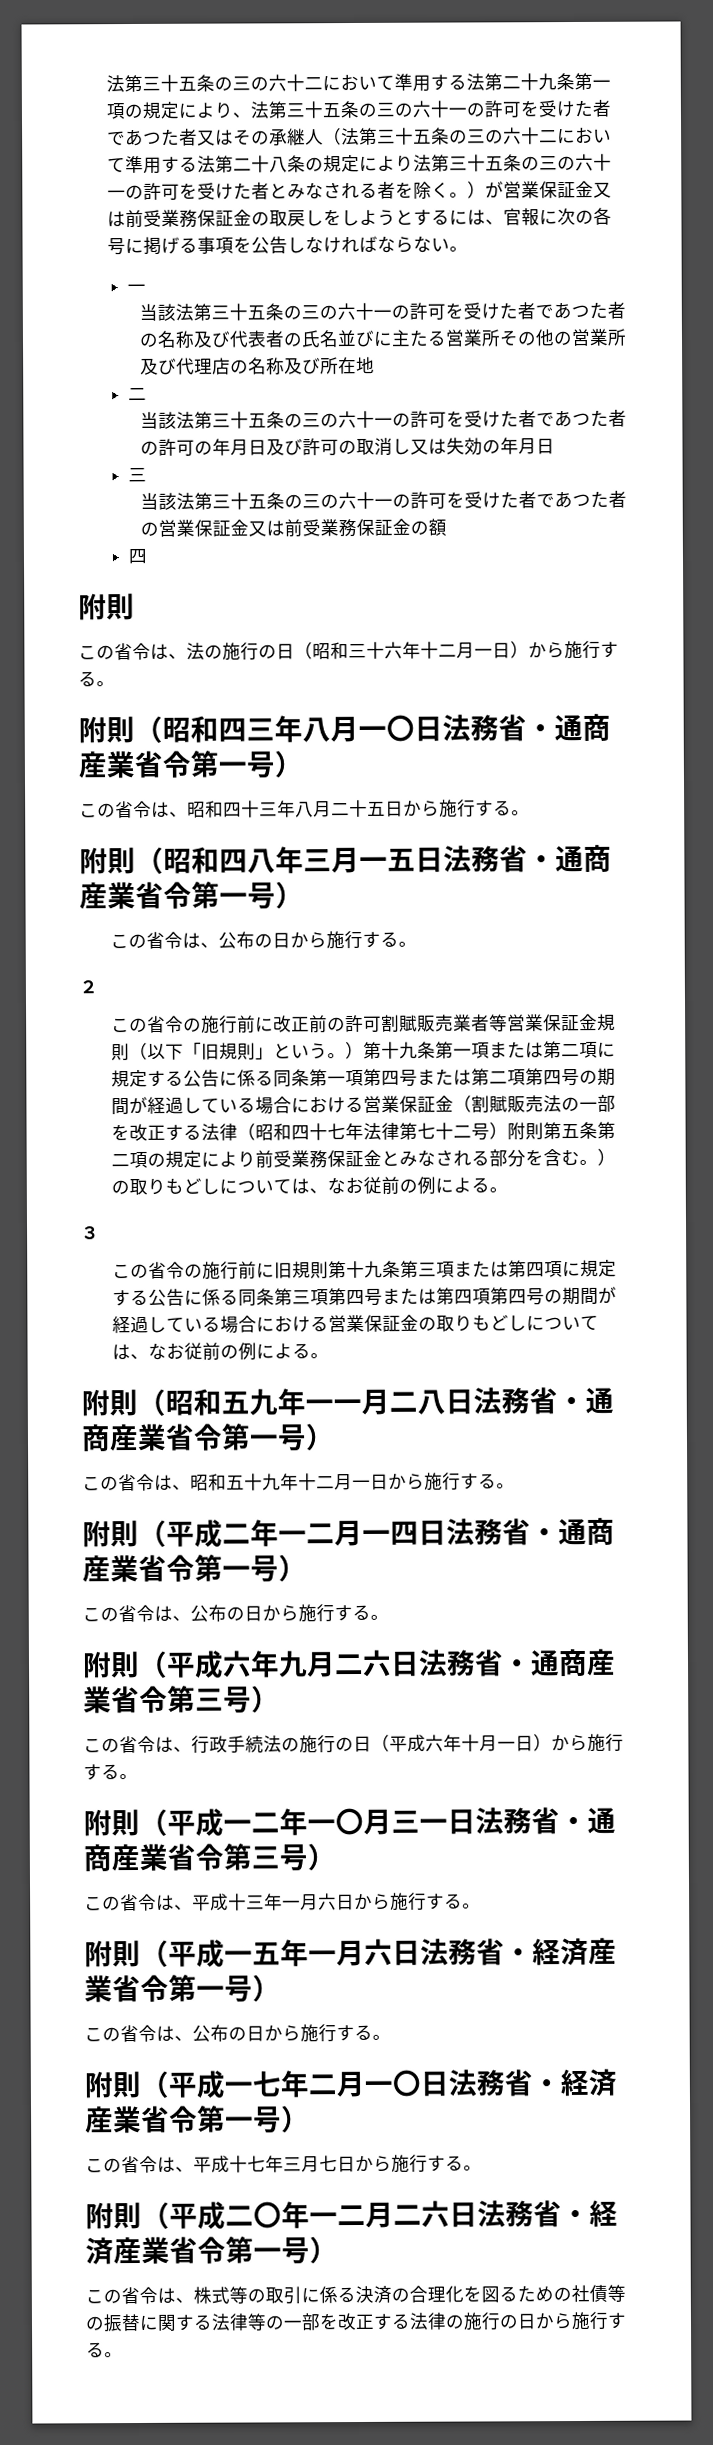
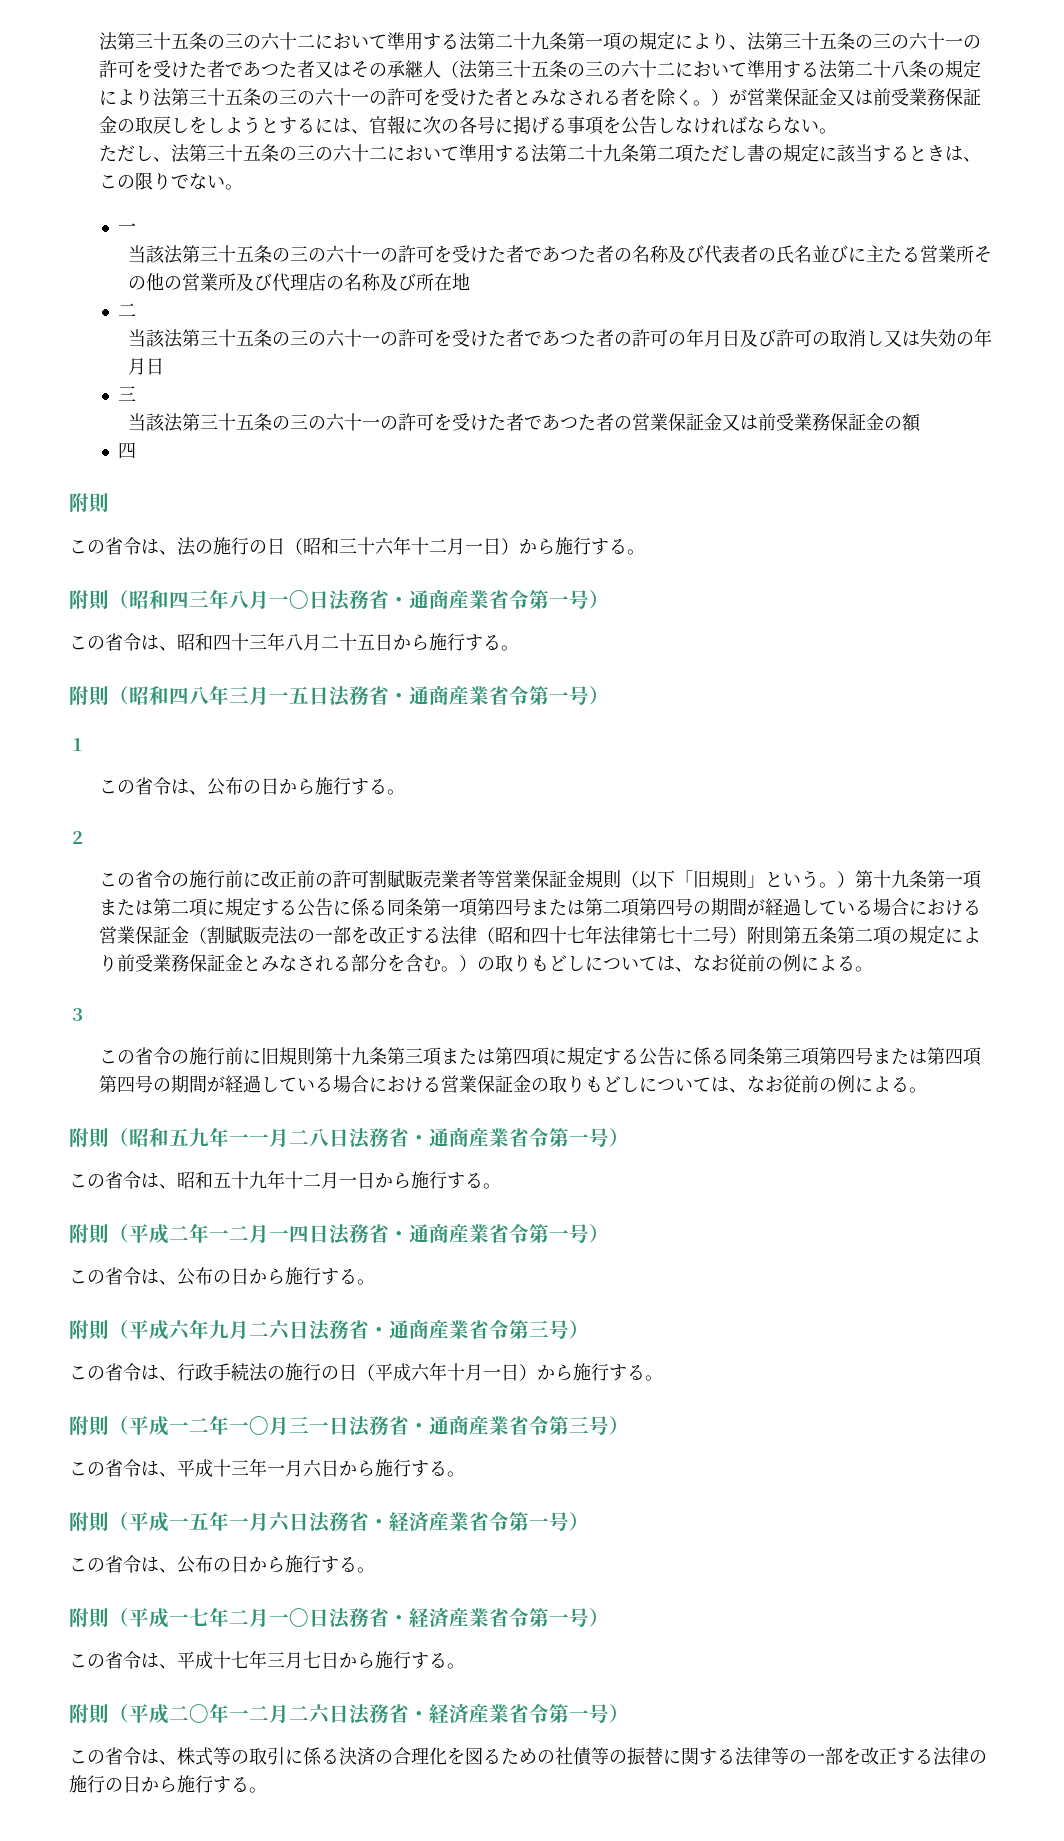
+ ただし、法第三十五条の三の六十二において準用する法第二十九条第二項ただし書の規定に該当するときは、この限りでない。
+ １

